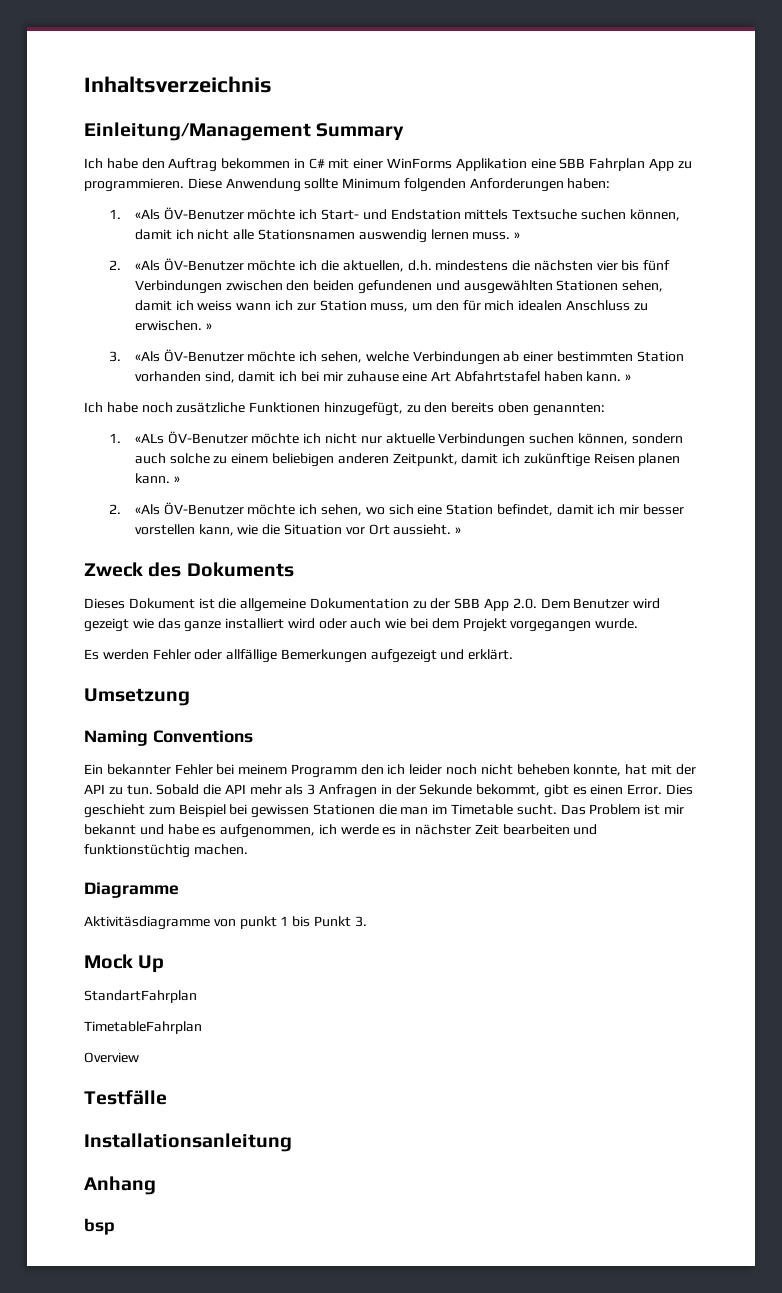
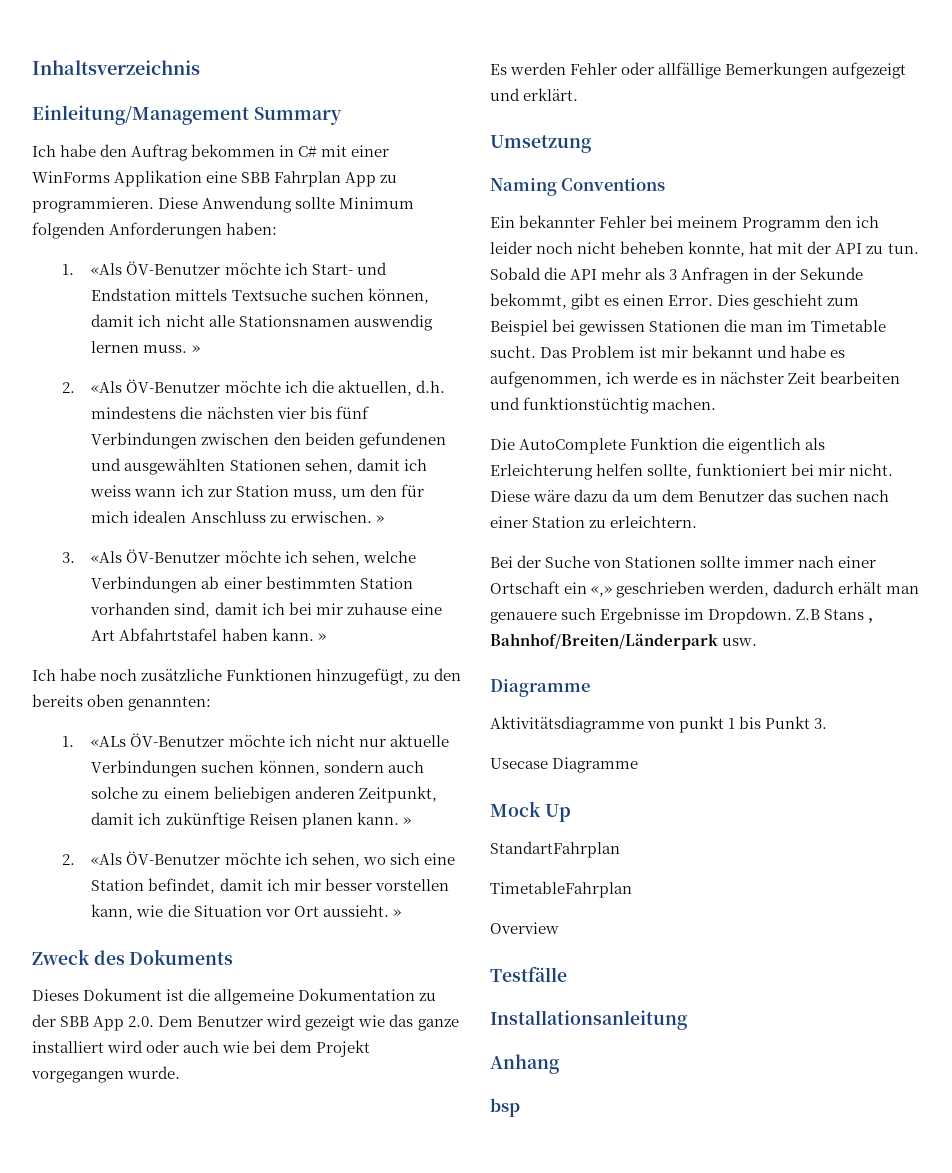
+ Die AutoComplete Funktion die eigentlich als Erleichterung helfen sollte, funktioniert bei mir nicht. Diese wäre dazu da um dem Benutzer das suchen nach einer Station zu erleichtern.
+ Bei der Suche von Stationen sollte immer nach einer Ortschaft ein «,» geschrieben werden, dadurch erhält man genauere such Ergebnisse im Dropdown. Z.B Stans , Bahnhof/Breiten/Länderpark usw.
  Diagramme
- Aktivitäsdiagramme von punkt 1 bis Punkt 3.
+ Aktivitätsdiagramme von punkt 1 bis Punkt 3.
+ Usecase Diagramme

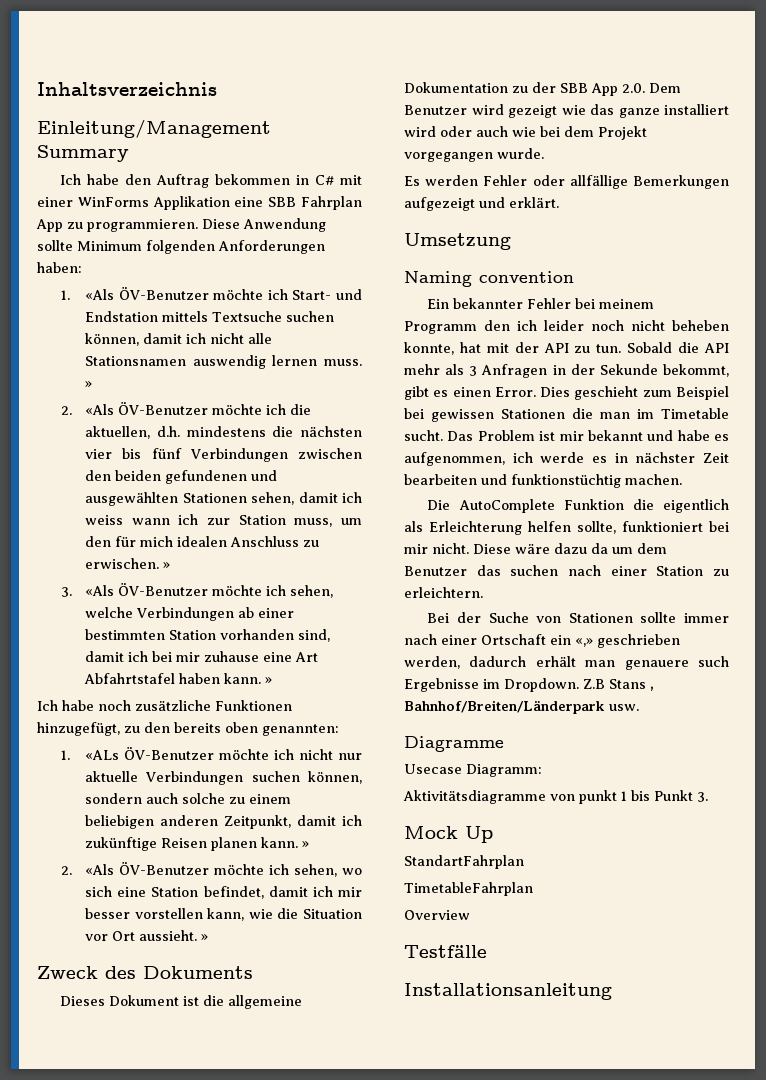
- Naming Conventions
+ Naming convention
+ Usecase Diagramm:
- Usecase Diagramme
- Anhang
- bsp

